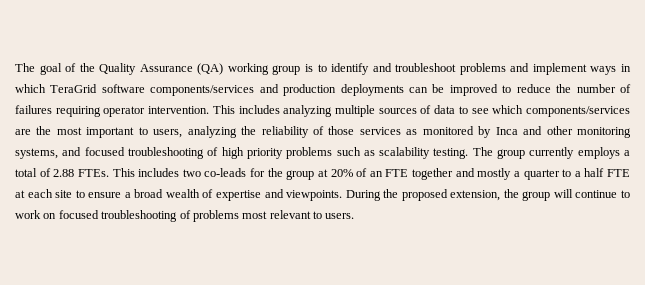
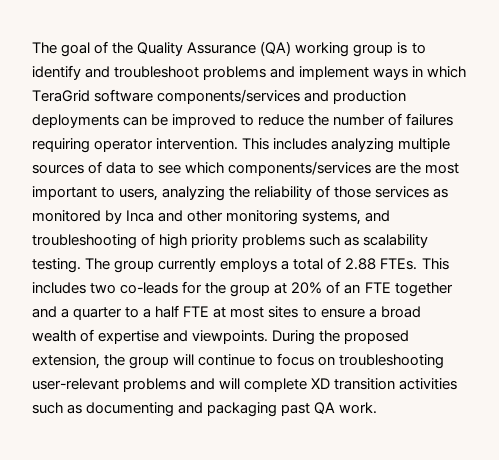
- This includes analyzing multiple sources of data to see which components/services are the most important to users, analyzing the reliability of those services as monitored by Inca and other monitoring systems, and focused troubleshooting of high priority problems such as scalability testing.
+ This includes analyzing multiple sources of data to see which components/services are the most important to users, analyzing the reliability of those services as monitored by Inca and other monitoring systems, and troubleshooting of high priority problems such as scalability testing.
- This includes two co-leads for the group at 20% of an FTE together and mostly a quarter to a half FTE at each site to ensure a broad wealth of expertise and viewpoints.
+ This includes two co-leads for the group at 20% of an FTE together and a quarter to a half FTE at most sites to ensure a broad wealth of expertise and viewpoints.
- During the proposed extension, the group will continue to work on focused troubleshooting of problems most relevant to users.
+ During the proposed extension, the group will continue to focus on troubleshooting user-relevant problems and will complete XD transition activities such as documenting and packaging past QA work.

